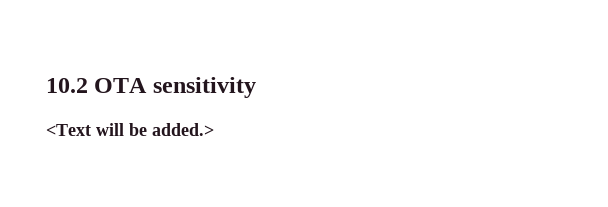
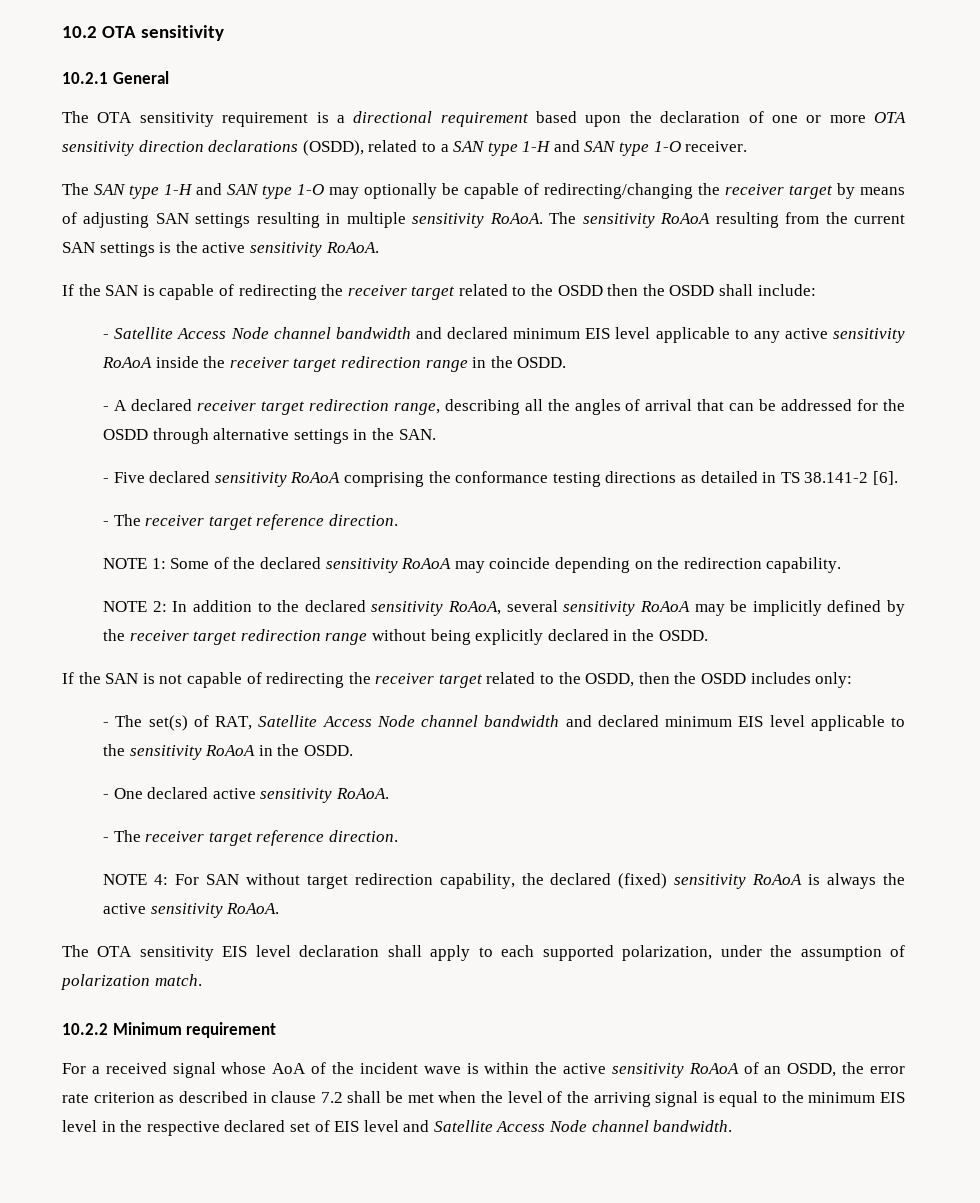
- <Text will be added.>
+ 10.2.1 General
+ The OTA sensitivity requirement is a directional requirement based upon the declaration of one or more OTA sensitivity direction declarations (OSDD), related to a SAN type 1-H and SAN type 1-O receiver.
+ The SAN type 1-H and SAN type 1-O may optionally be capable of redirecting/changing the receiver target by means of adjusting SAN settings resulting in multiple sensitivity RoAoA. The sensitivity RoAoA resulting from the current SAN settings is the active sensitivity RoAoA.
+ If the SAN is capable of redirecting the receiver target related to the OSDD then the OSDD shall include:
+ - Satellite Access Node channel bandwidth and declared minimum EIS level applicable to any active sensitivity RoAoA inside the receiver target redirection range in the OSDD.
+ - A declared receiver target redirection range, describing all the angles of arrival that can be addressed for the OSDD through alternative settings in the SAN.
+ - Five declared sensitivity RoAoA comprising the conformance testing directions as detailed in TS 38.141-2 [6].
+ - The receiver target reference direction.
+ NOTE 1: Some of the declared sensitivity RoAoA may coincide depending on the redirection capability.
+ NOTE 2: In addition to the declared sensitivity RoAoA, several sensitivity RoAoA may be implicitly defined by the receiver target redirection range without being explicitly declared in the OSDD.
+ If the SAN is not capable of redirecting the receiver target related to the OSDD, then the OSDD includes only:
+ - The set(s) of RAT, Satellite Access Node channel bandwidth and declared minimum EIS level applicable to the sensitivity RoAoA in the OSDD.
+ - One declared active sensitivity RoAoA.
+ - The receiver target reference direction.
+ NOTE 4: For SAN without target redirection capability, the declared (fixed) sensitivity RoAoA is always the active sensitivity RoAoA.
+ The OTA sensitivity EIS level declaration shall apply to each supported polarization, under the assumption of polarization match.
+ 10.2.2 Minimum requirement
+ For a received signal whose AoA of the incident wave is within the active sensitivity RoAoA of an OSDD, the error rate criterion as described in clause 7.2 shall be met when the level of the arriving signal is equal to the minimum EIS level in the respective declared set of EIS level and Satellite Access Node channel bandwidth.

